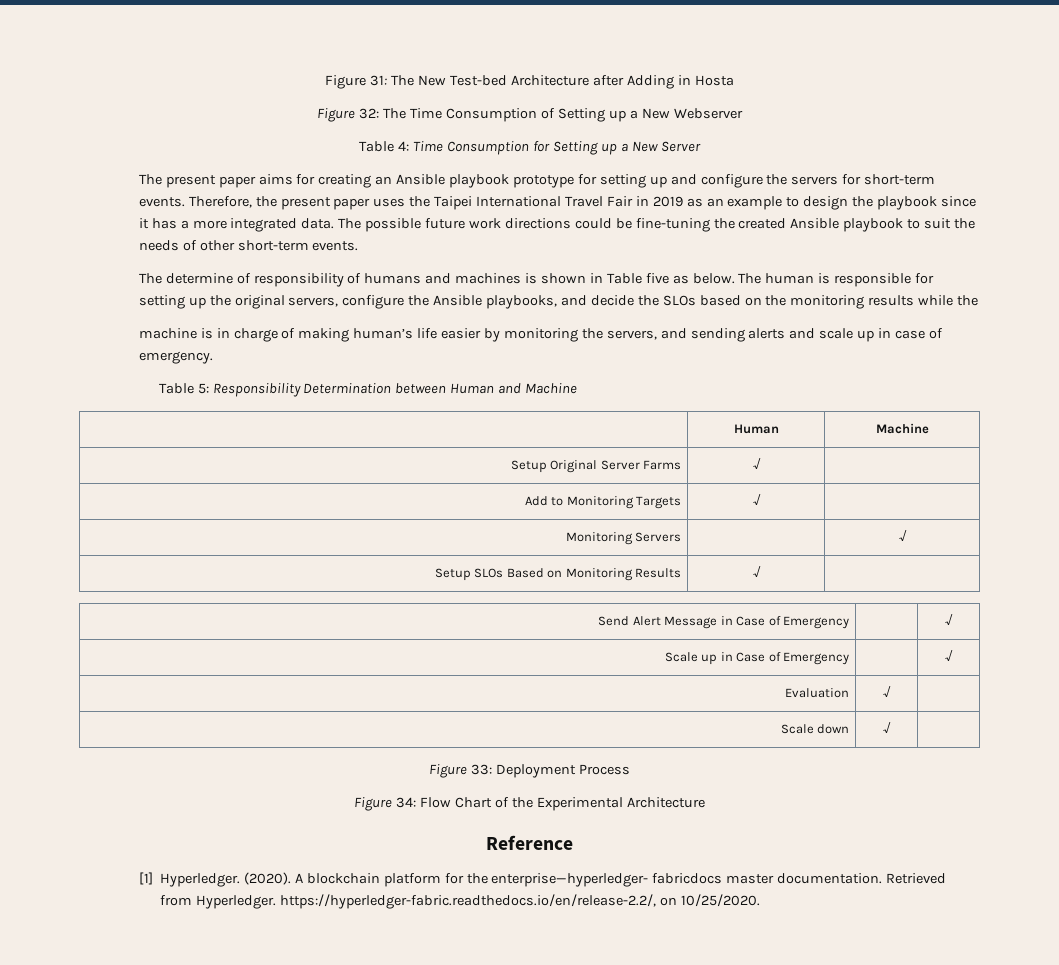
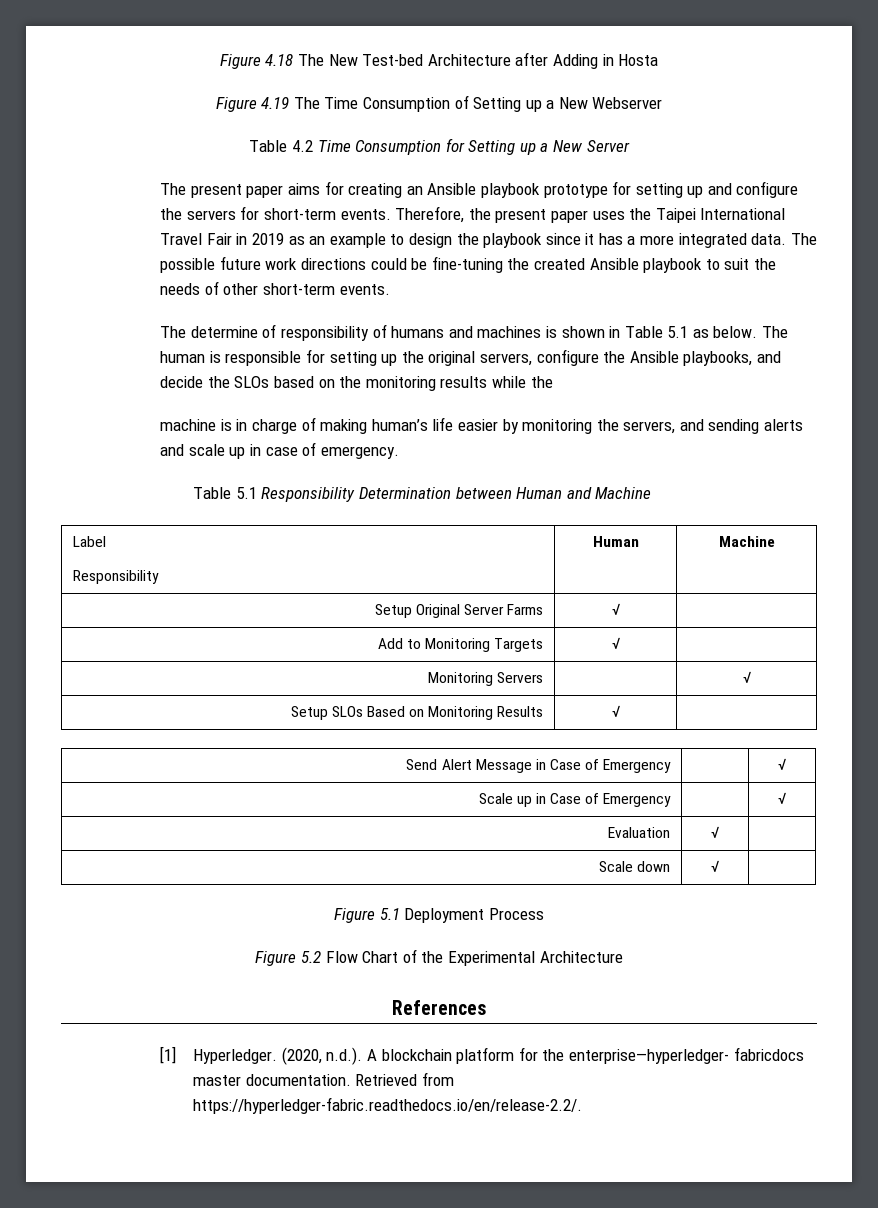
- Figure 31: The New Test-bed Architecture after Adding in Hosta
+ Figure 4.18 The New Test-bed Architecture after Adding in Hosta
- Figure 32: The Time Consumption of Setting up a New Webserver
+ Figure 4.19 The Time Consumption of Setting up a New Webserver
- Table 4: Time Consumption for Setting up a New Server
+ Table 4.2 Time Consumption for Setting up a New Server
- The determine of responsibility of humans and machines is shown in Table five as below.
+ The determine of responsibility of humans and machines is shown in Table 5.1 as below.
- Table 5: Responsibility Determination between Human and Machine
+ Table 5.1 Responsibility Determination between Human and Machine
- | Human | Machine
+ Label
+ Responsibility | Human | Machine
- Figure 33: Deployment Process
+ Figure 5.1 Deployment Process
- Figure 34: Flow Chart of the Experimental Architecture
+ Figure 5.2 Flow Chart of the Experimental Architecture
- Reference
+ References
- (2020). A blockchain platform for the enterprise—hyperledger- fabricdocs master documentation.
+ (2020, n.d.). A blockchain platform for the enterprise—hyperledger- fabricdocs master documentation.
- Retrieved from Hyperledger. https://hyperledger-fabric.readthedocs.io/en/release-2.2/, on 10/25/2020.
+ Retrieved from https://hyperledger-fabric.readthedocs.io/en/release-2.2/.

